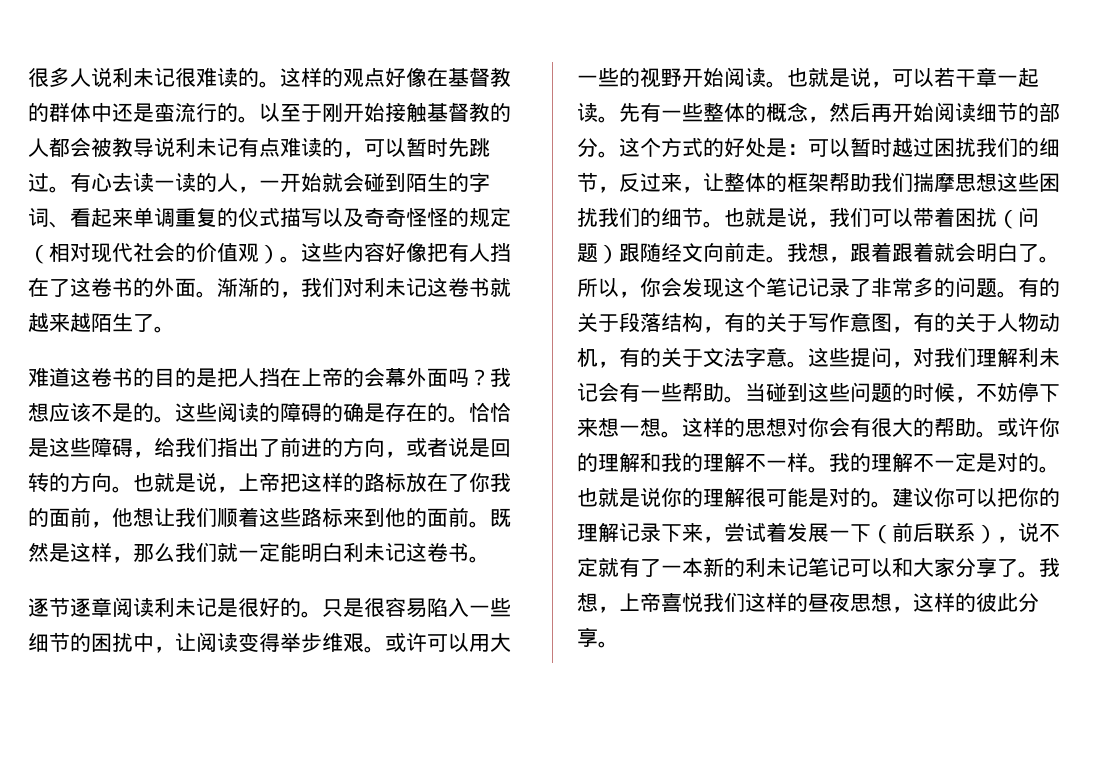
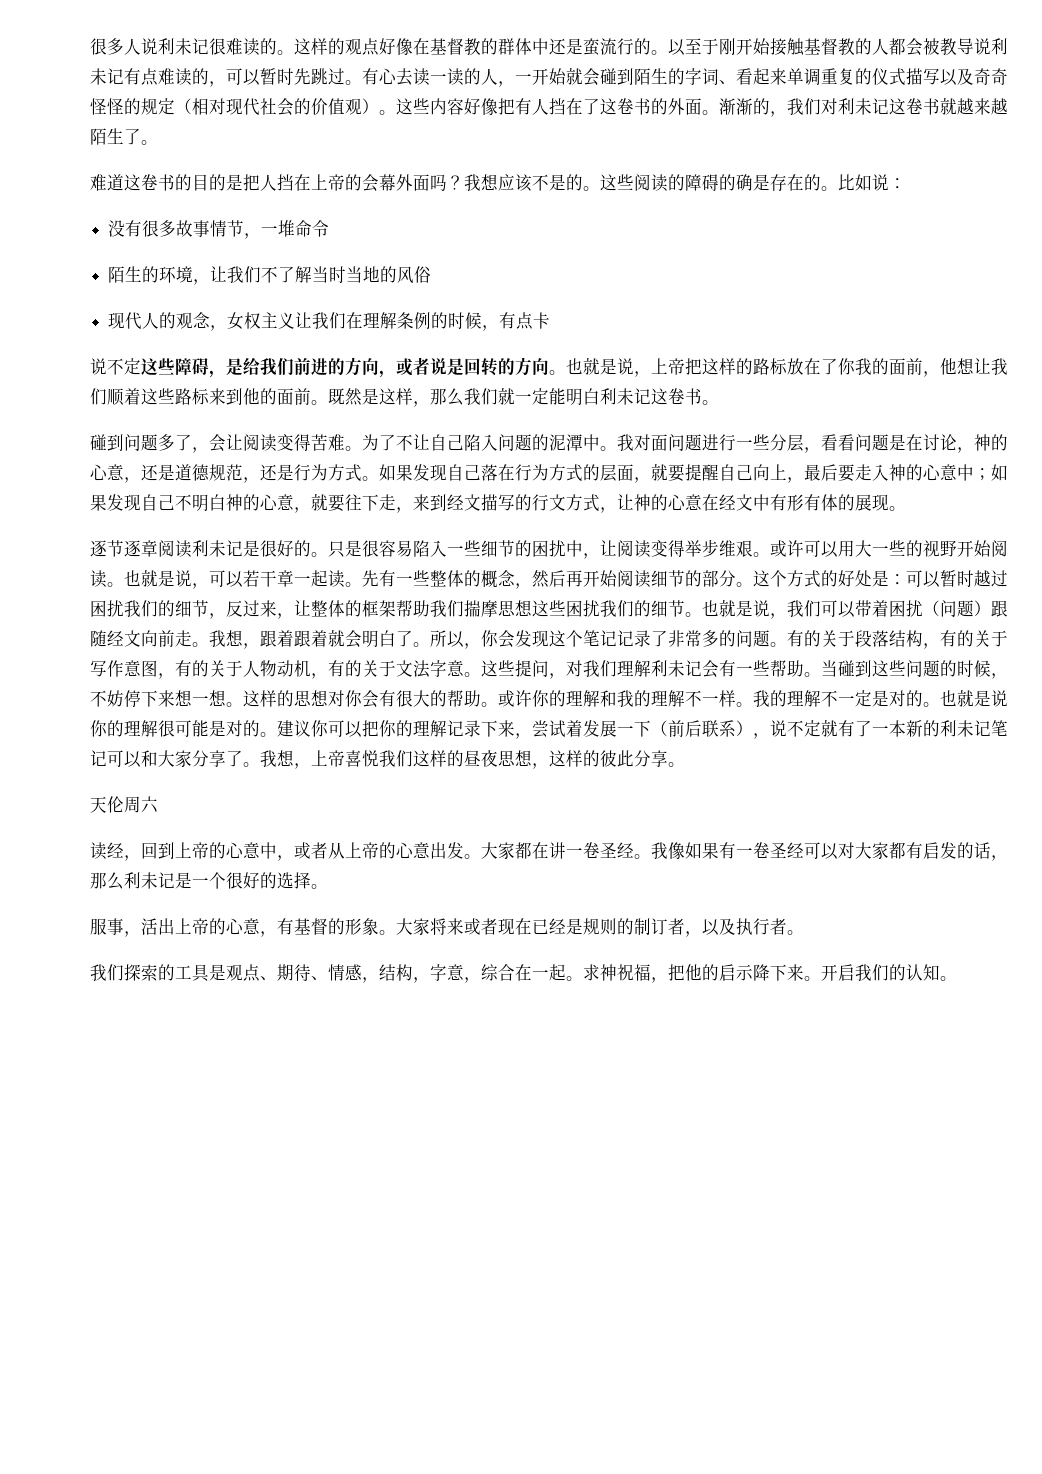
- 恰恰是这些障碍，给我们指出了前进的方向，或者说是回转的方向。
+ 比如说：
+ 没有很多故事情节，一堆命令
+ 陌生的环境，让我们不了解当时当地的风俗
+ 现代人的观念，女权主义让我们在理解条例的时候，有点卡
+ 说不定这些障碍，是给我们前进的方向，或者说是回转的方向。
+ 碰到问题多了，会让阅读变得苦难。为了不让自己陷入问题的泥潭中。我对面问题进行一些分层，看看问题是在讨论，神的心意，还是道德规范，还是行为方式。如果发现自己落在行为方式的层面，就要提醒自己向上，最后要走入神的心意中；如果发现自己不明白神的心意，就要往下走，来到经文描写的行文方式，让神的心意在经文中有形有体的展现。
+ 天伦周六
+ 读经，回到上帝的心意中，或者从上帝的心意出发。大家都在讲一卷圣经。我像如果有一卷圣经可以对大家都有启发的话，那么利未记是一个很好的选择。
+ 服事，活出上帝的心意，有基督的形象。大家将来或者现在已经是规则的制订者，以及执行者。
+ 我们探索的工具是观点、期待、情感，结构，字意，综合在一起。求神祝福，把他的启示降下来。开启我们的认知。

